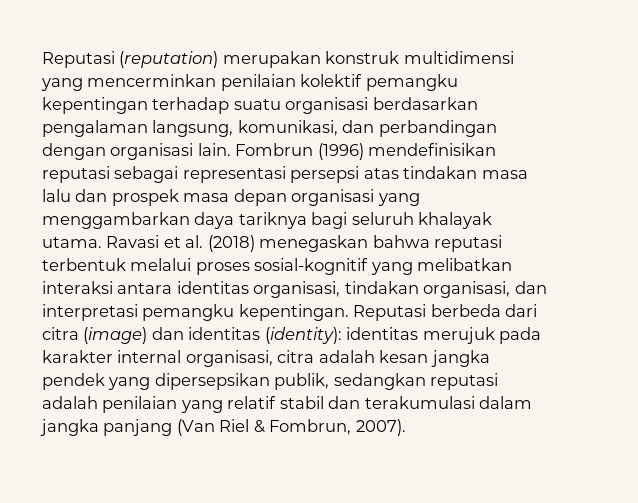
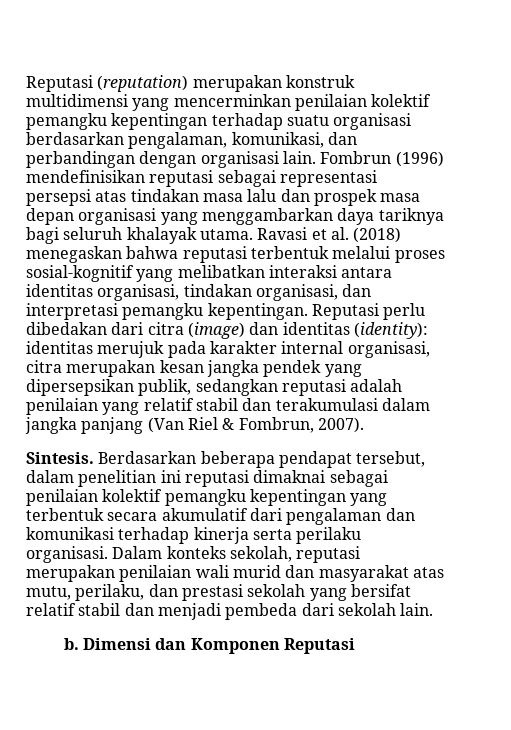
- Reputasi (reputation) merupakan konstruk multidimensi yang mencerminkan penilaian kolektif pemangku kepentingan terhadap suatu organisasi berdasarkan pengalaman langsung, komunikasi, dan perbandingan dengan organisasi lain.
+ Reputasi (reputation) merupakan konstruk multidimensi yang mencerminkan penilaian kolektif pemangku kepentingan terhadap suatu organisasi berdasarkan pengalaman, komunikasi, dan perbandingan dengan organisasi lain.
- Reputasi berbeda dari citra (image) dan identitas (identity): identitas merujuk pada karakter internal organisasi, citra adalah kesan jangka pendek yang dipersepsikan publik, sedangkan reputasi adalah penilaian yang relatif stabil dan terakumulasi dalam jangka panjang (Van Riel & Fombrun, 2007).
+ Reputasi perlu dibedakan dari citra (image) dan identitas (identity): identitas merujuk pada karakter internal organisasi, citra merupakan kesan jangka pendek yang dipersepsikan publik, sedangkan reputasi adalah penilaian yang relatif stabil dan terakumulasi dalam jangka panjang (Van Riel & Fombrun, 2007).
+ Sintesis. Berdasarkan beberapa pendapat tersebut, dalam penelitian ini reputasi dimaknai sebagai penilaian kolektif pemangku kepentingan yang terbentuk secara akumulatif dari pengalaman dan komunikasi terhadap kinerja serta perilaku organisasi. Dalam konteks sekolah, reputasi merupakan penilaian wali murid dan masyarakat atas mutu, perilaku, dan prestasi sekolah yang bersifat relatif stabil dan menjadi pembeda dari sekolah lain.
+ b. Dimensi dan Komponen Reputasi

